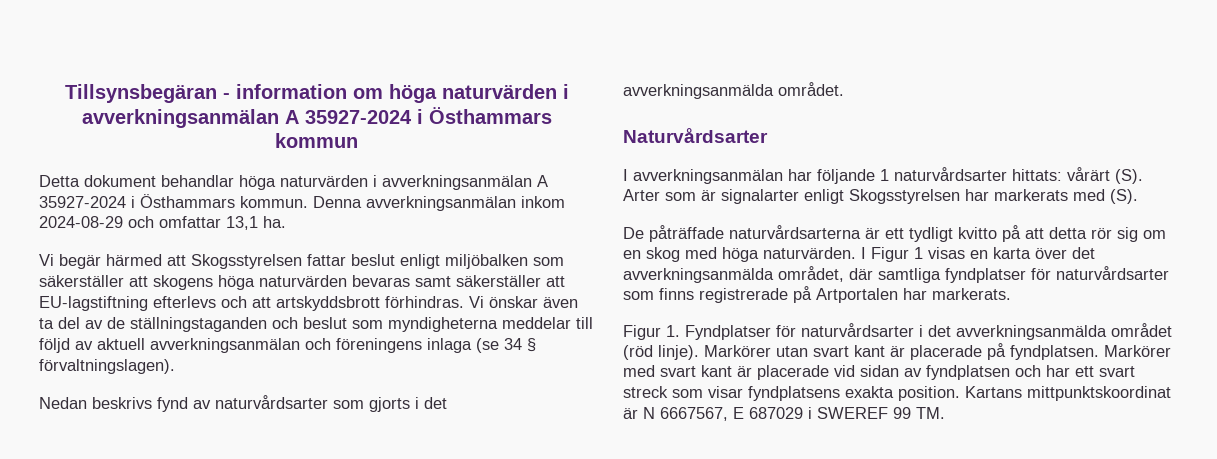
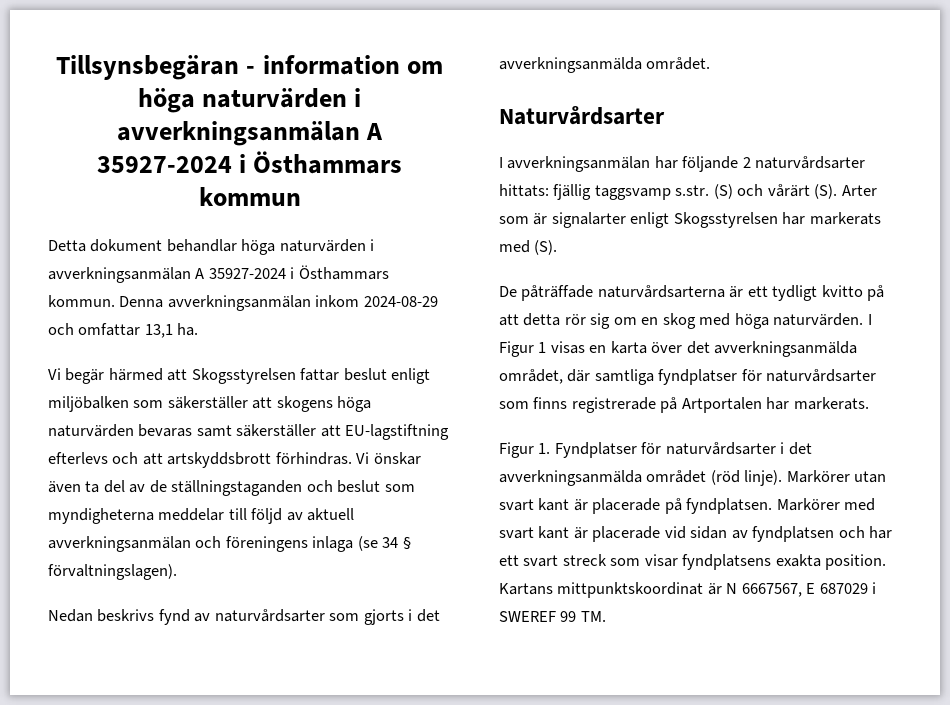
- I avverkningsanmälan har följande 1 naturvårdsarter hittats: vårärt (S). Arter som är signalarter enligt Skogsstyrelsen har markerats med (S).
+ I avverkningsanmälan har följande 2 naturvårdsarter hittats: fjällig taggsvamp s.str. (S) och vårärt (S). Arter som är signalarter enligt Skogsstyrelsen har markerats med (S).

